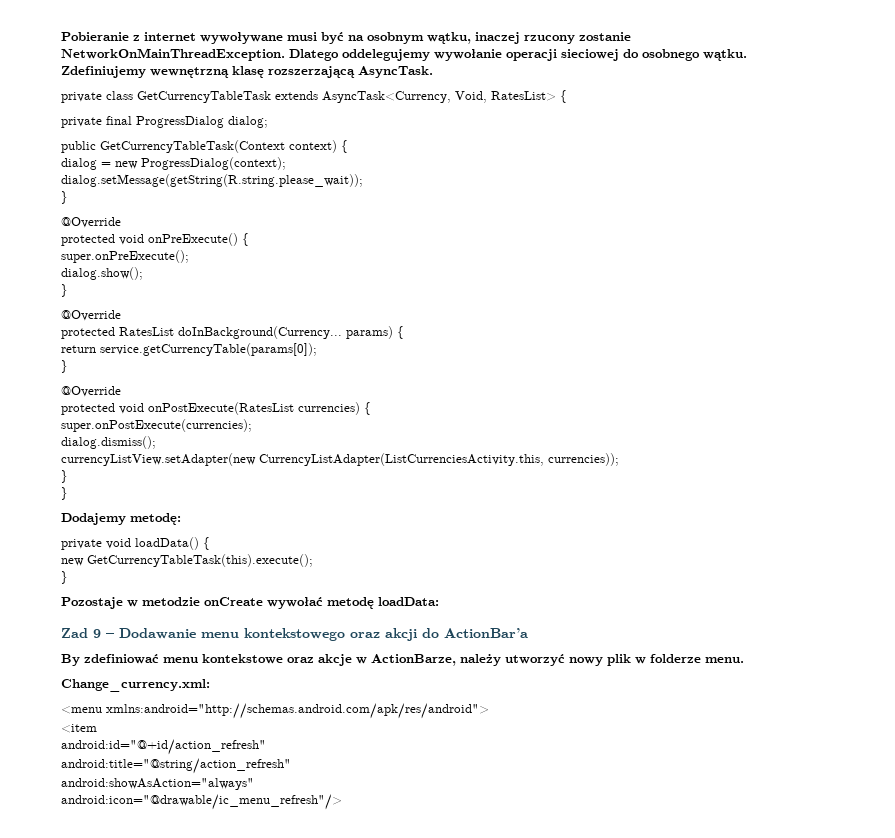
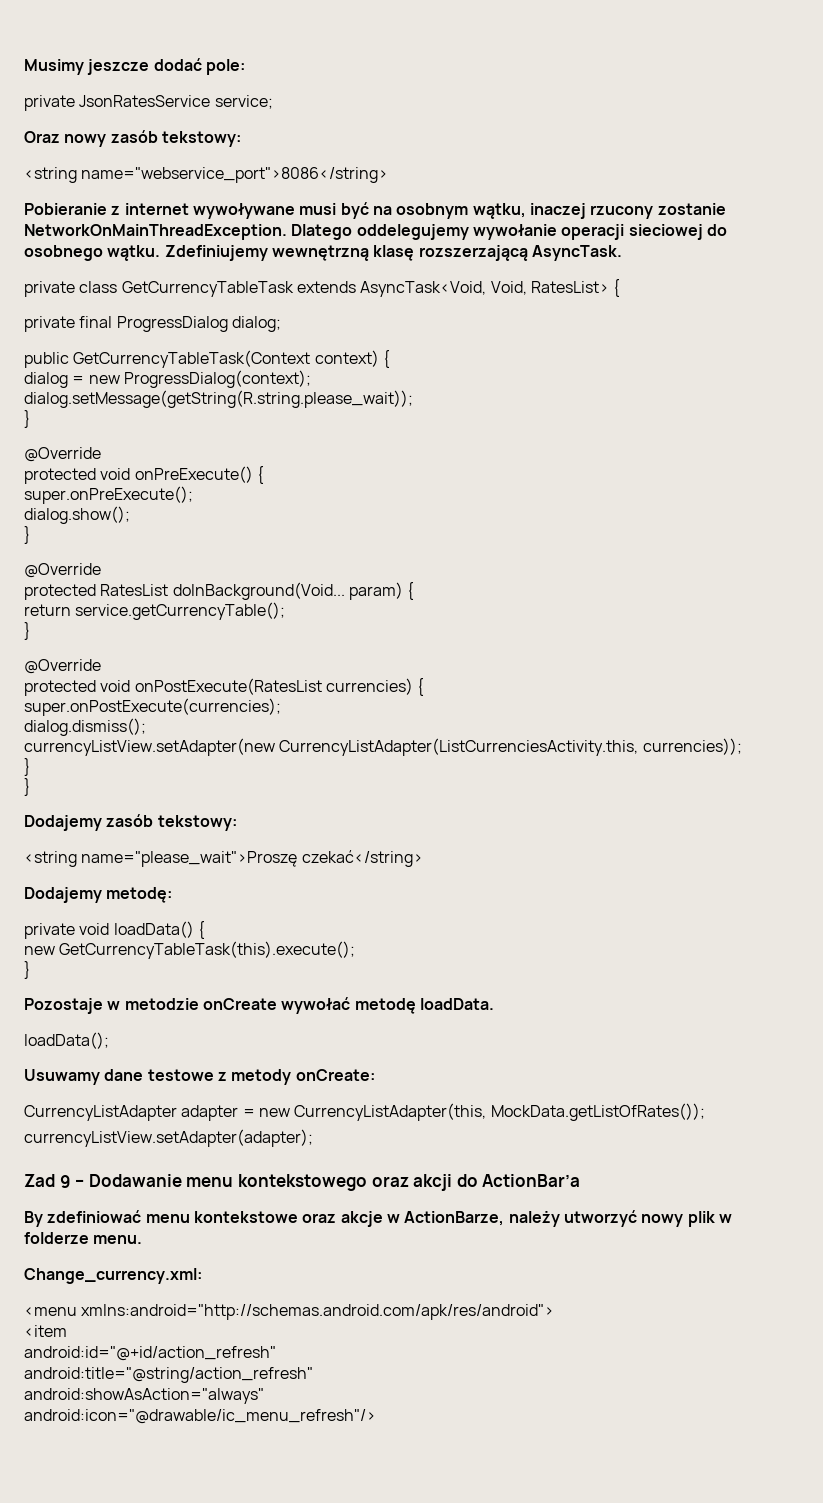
+ Musimy jeszcze dodać pole:
+ private JsonRatesService service;
+ Oraz nowy zasób tekstowy:
+ <string name="webservice_port">8086</string>
- private class GetCurrencyTableTask extends AsyncTask<Currency, Void, RatesList> {
+ private class GetCurrencyTableTask extends AsyncTask<Void, Void, RatesList> {
- protected RatesList doInBackground(Currency... params) {
+ protected RatesList doInBackground(Void... param) {
- return service.getCurrencyTable(params[0]);
+ return service.getCurrencyTable();
+ Dodajemy zasób tekstowy:
+ <string name="please_wait">Proszę czekać</string>
- Pozostaje w metodzie onCreate wywołać metodę loadData:
+ Pozostaje w metodzie onCreate wywołać metodę loadData.
+ loadData();
+ Usuwamy dane testowe z metody onCreate:
+ CurrencyListAdapter adapter = new CurrencyListAdapter(this, MockData.getListOfRates());
+ currencyListView.setAdapter(adapter);

